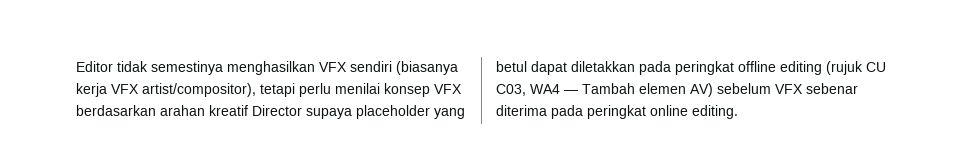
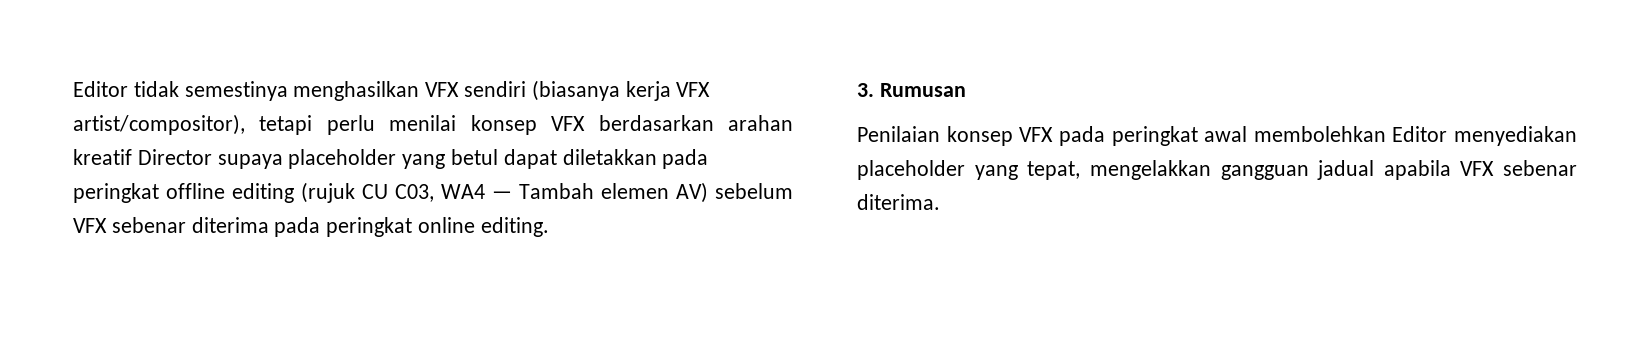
+ 3. Rumusan
+ Penilaian konsep VFX pada peringkat awal membolehkan Editor menyediakan placeholder yang tepat, mengelakkan gangguan jadual apabila VFX sebenar diterima.

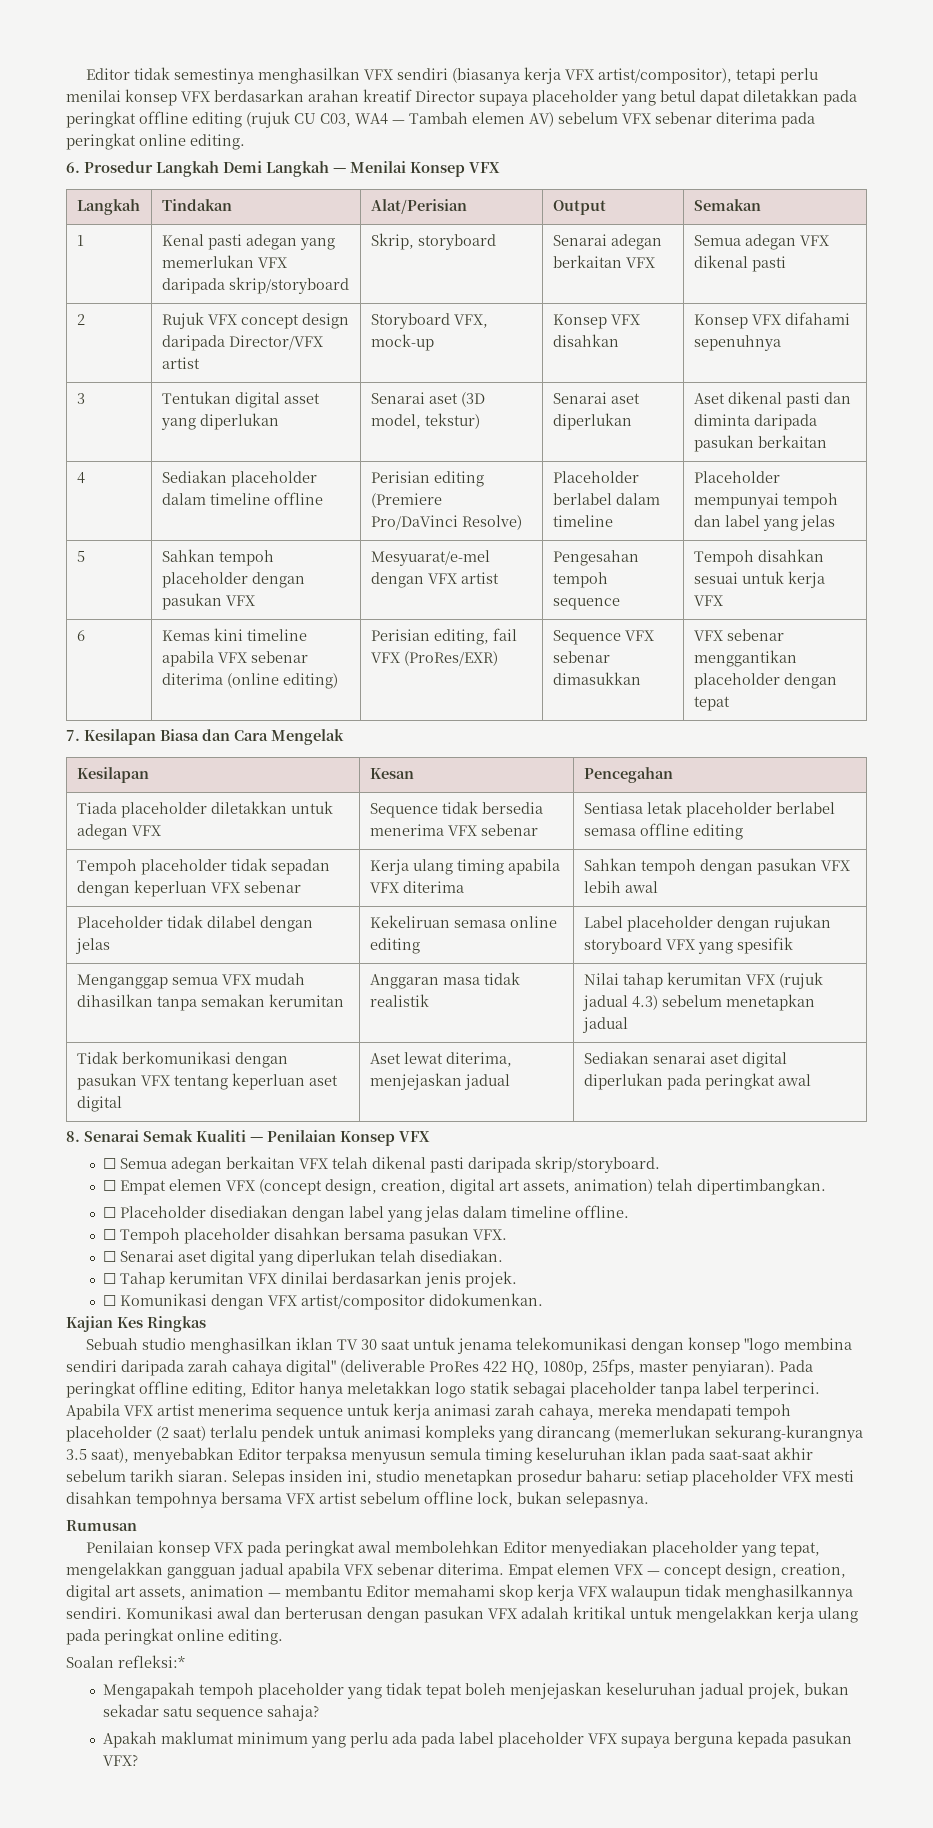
- 3. Rumusan
+ 6. Prosedur Langkah Demi Langkah — Menilai Konsep VFX
+ Langkah | Tindakan | Alat/Perisian | Output | Semakan
+ 1 | Kenal pasti adegan yang memerlukan VFX daripada skrip/storyboard | Skrip, storyboard | Senarai adegan berkaitan VFX | Semua adegan VFX dikenal pasti
+ 2 | Rujuk VFX concept design daripada Director/VFX artist | Storyboard VFX, mock-up | Konsep VFX disahkan | Konsep VFX difahami sepenuhnya
+ 3 | Tentukan digital asset yang diperlukan | Senarai aset (3D model, tekstur) | Senarai aset diperlukan | Aset dikenal pasti dan diminta daripada pasukan berkaitan
+ 4 | Sediakan placeholder dalam timeline offline | Perisian editing (Premiere Pro/DaVinci Resolve) | Placeholder berlabel dalam timeline | Placeholder mempunyai tempoh dan label yang jelas
+ 5 | Sahkan tempoh placeholder dengan pasukan VFX | Mesyuarat/e-mel dengan VFX artist | Pengesahan tempoh sequence | Tempoh disahkan sesuai untuk kerja VFX
+ 6 | Kemas kini timeline apabila VFX sebenar diterima (online editing) | Perisian editing, fail VFX (ProRes/EXR) | Sequence VFX sebenar dimasukkan | VFX sebenar menggantikan placeholder dengan tepat
+ 7. Kesilapan Biasa dan Cara Mengelak
+ Kesilapan | Kesan | Pencegahan
+ Tiada placeholder diletakkan untuk adegan VFX | Sequence tidak bersedia menerima VFX sebenar | Sentiasa letak placeholder berlabel semasa offline editing
+ Tempoh placeholder tidak sepadan dengan keperluan VFX sebenar | Kerja ulang timing apabila VFX diterima | Sahkan tempoh dengan pasukan VFX lebih awal
+ Placeholder tidak dilabel dengan jelas | Kekeliruan semasa online editing | Label placeholder dengan rujukan storyboard VFX yang spesifik
+ Menganggap semua VFX mudah dihasilkan tanpa semakan kerumitan | Anggaran masa tidak realistik | Nilai tahap kerumitan VFX (rujuk jadual 4.3) sebelum menetapkan jadual
+ Tidak berkomunikasi dengan pasukan VFX tentang keperluan aset digital | Aset lewat diterima, menjejaskan jadual | Sediakan senarai aset digital diperlukan pada peringkat awal
+ 8. Senarai Semak Kualiti — Penilaian Konsep VFX
+ ☐ Semua adegan berkaitan VFX telah dikenal pasti daripada skrip/storyboard.
+ ☐ Empat elemen VFX (concept design, creation, digital art assets, animation) telah dipertimbangkan.
+ ☐ Placeholder disediakan dengan label yang jelas dalam timeline offline.
+ ☐ Tempoh placeholder disahkan bersama pasukan VFX.
+ ☐ Senarai aset digital yang diperlukan telah disediakan.
+ ☐ Tahap kerumitan VFX dinilai berdasarkan jenis projek.
+ ☐ Komunikasi dengan VFX artist/compositor didokumenkan.
+ Kajian Kes Ringkas
+ Sebuah studio menghasilkan iklan TV 30 saat untuk jenama telekomunikasi dengan konsep "logo membina sendiri daripada zarah cahaya digital" (deliverable ProRes 422 HQ, 1080p, 25fps, master penyiaran). Pada peringkat offline editing, Editor hanya meletakkan logo statik sebagai placeholder tanpa label terperinci. Apabila VFX artist menerima sequence untuk kerja animasi zarah cahaya, mereka mendapati tempoh placeholder (2 saat) terlalu pendek untuk animasi kompleks yang dirancang (memerlukan sekurang-kurangnya 3.5 saat), menyebabkan Editor terpaksa menyusun semula timing keseluruhan iklan pada saat-saat akhir sebelum tarikh siaran. Selepas insiden ini, studio menetapkan prosedur baharu: setiap placeholder VFX mesti disahkan tempohnya bersama VFX artist sebelum offline lock, bukan selepasnya.
+ Rumusan
+ Empat elemen VFX — concept design, creation, digital art assets, animation — membantu Editor memahami skop kerja VFX walaupun tidak menghasilkannya sendiri. Komunikasi awal dan berterusan dengan pasukan VFX adalah kritikal untuk mengelakkan kerja ulang pada peringkat online editing.
+ Soalan refleksi:*
+ Mengapakah tempoh placeholder yang tidak tepat boleh menjejaskan keseluruhan jadual projek, bukan sekadar satu sequence sahaja?
+ Apakah maklumat minimum yang perlu ada pada label placeholder VFX supaya berguna kepada pasukan VFX?

